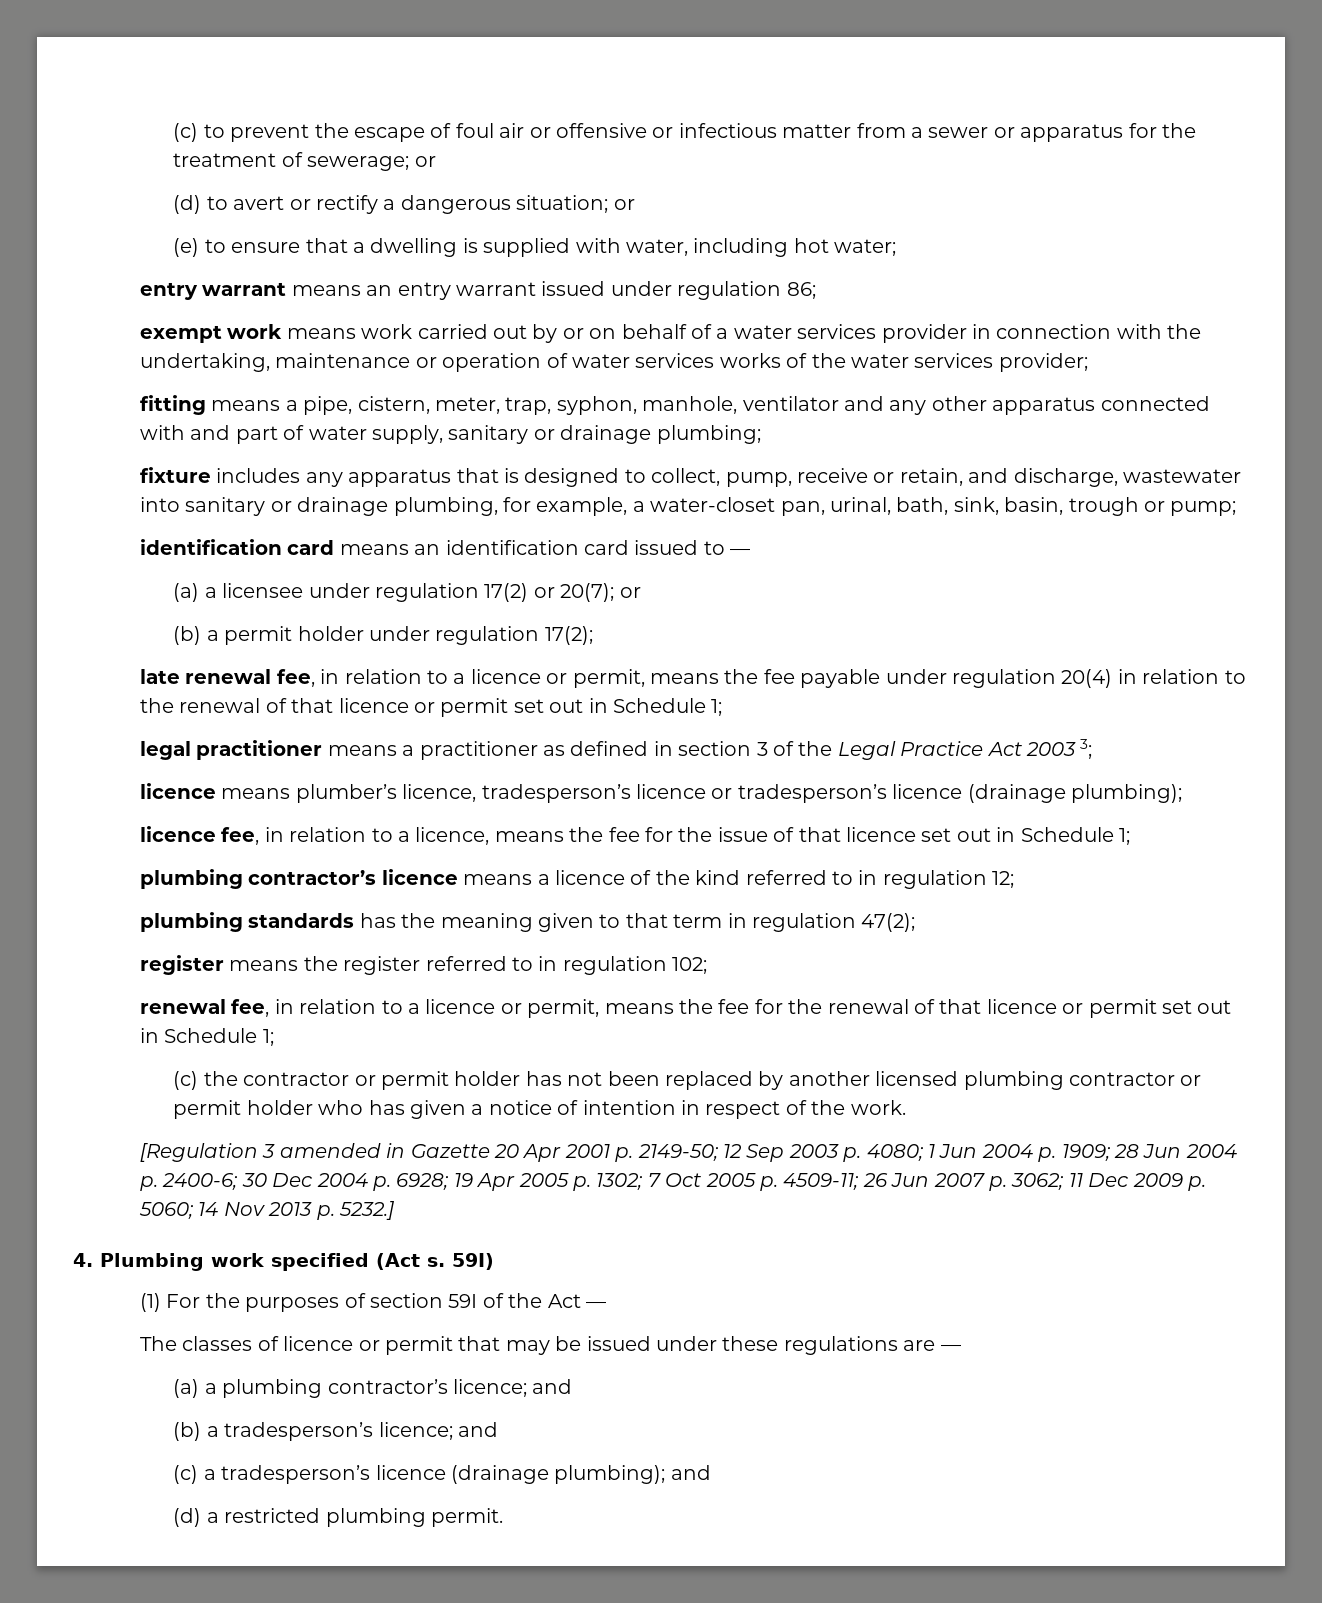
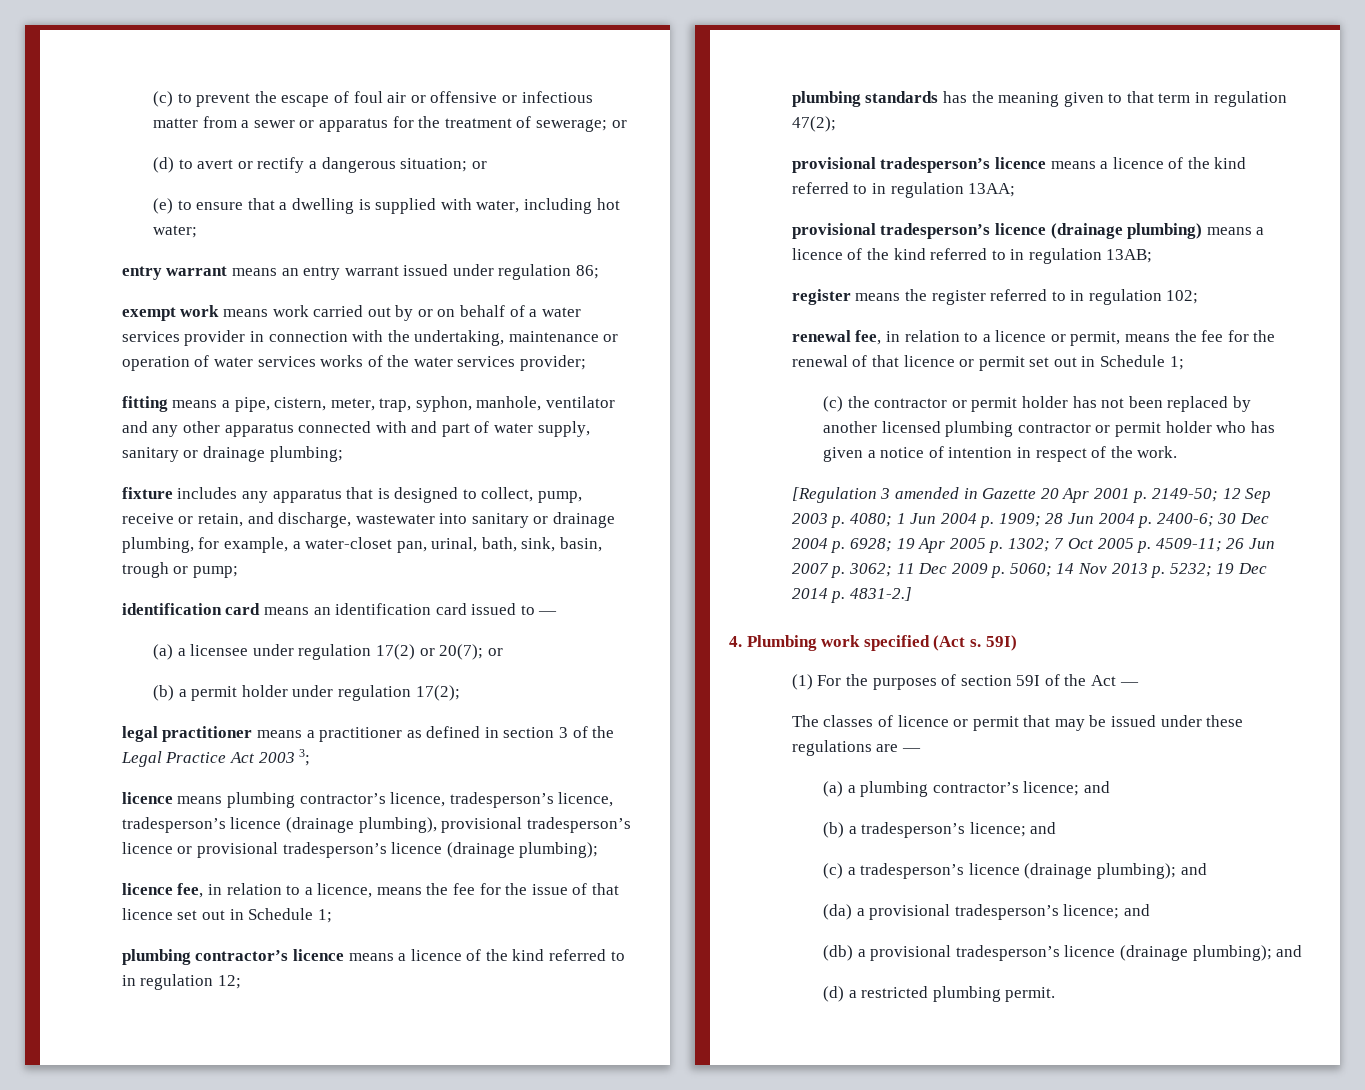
- late renewal fee, in relation to a licence or permit, means the fee payable under regulation 20(4) in relation to the renewal of that licence or permit set out in Schedule 1;
- licence means plumber’s licence, tradesperson’s licence or tradesperson’s licence (drainage plumbing);
+ licence means plumbing contractor’s licence, tradesperson’s licence, tradesperson’s licence (drainage plumbing), provisional tradesperson’s licence or provisional tradesperson’s licence (drainage plumbing);
+ provisional tradesperson’s licence means a licence of the kind referred to in regulation 13AA;
+ provisional tradesperson’s licence (drainage plumbing) means a licence of the kind referred to in regulation 13AB;
- [Regulation 3 amended in Gazette 20 Apr 2001 p. 2149-50; 12 Sep 2003 p. 4080; 1 Jun 2004 p. 1909; 28 Jun 2004 p. 2400-6; 30 Dec 2004 p. 6928; 19 Apr 2005 p. 1302; 7 Oct 2005 p. 4509-11; 26 Jun 2007 p. 3062; 11 Dec 2009 p. 5060; 14 Nov 2013 p. 5232.]
+ [Regulation 3 amended in Gazette 20 Apr 2001 p. 2149-50; 12 Sep 2003 p. 4080; 1 Jun 2004 p. 1909; 28 Jun 2004 p. 2400-6; 30 Dec 2004 p. 6928; 19 Apr 2005 p. 1302; 7 Oct 2005 p. 4509-11; 26 Jun 2007 p. 3062; 11 Dec 2009 p. 5060; 14 Nov 2013 p. 5232; 19 Dec 2014 p. 4831-2.]
+ (da) a provisional tradesperson’s licence; and
+ (db) a provisional tradesperson’s licence (drainage plumbing); and

